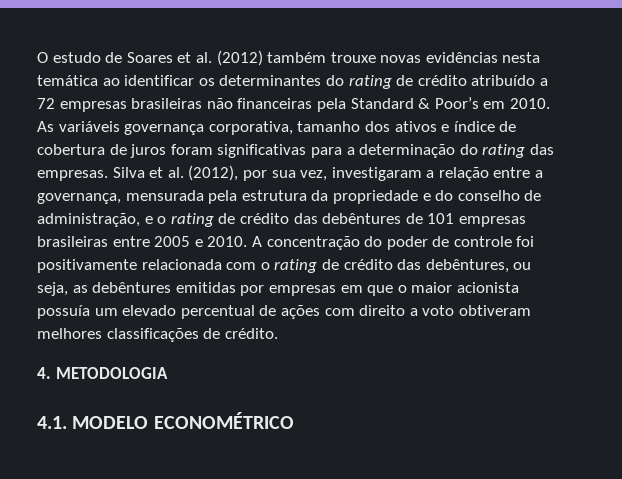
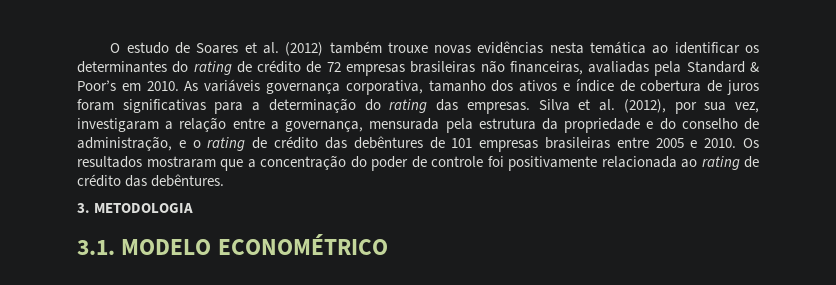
- O estudo de Soares et al. (2012) também trouxe novas evidências nesta temática ao identificar os determinantes do rating de crédito atribuído a 72 empresas brasileiras não financeiras pela Standard & Poor’s em 2010.
+ O estudo de Soares et al. (2012) também trouxe novas evidências nesta temática ao identificar os determinantes do rating de crédito de 72 empresas brasileiras não financeiras, avaliadas pela Standard & Poor’s em 2010.
- A concentração do poder de controle foi positivamente relacionada com o rating de crédito das debêntures, ou seja, as debêntures emitidas por empresas em que o maior acionista possuía um elevado percentual de ações com direito a voto obtiveram melhores classificações de crédito.
- 4. METODOLOGIA
+ Os resultados mostraram que a concentração do poder de controle foi positivamente relacionada ao rating de crédito das debêntures.
+ 3. METODOLOGIA
- 4.1. MODELO ECONOMÉTRICO
+ 3.1. MODELO ECONOMÉTRICO

